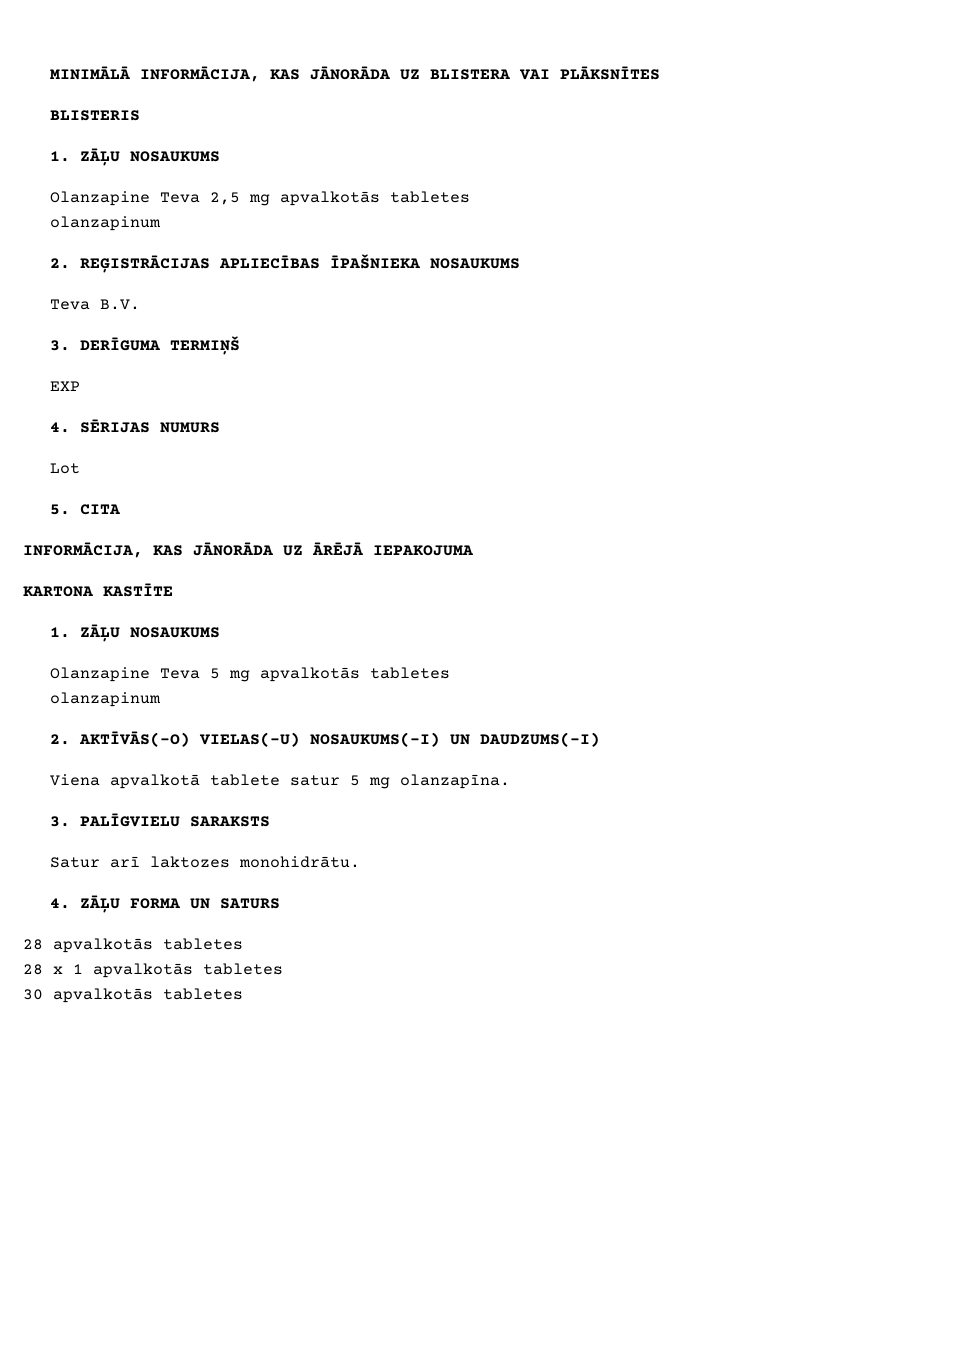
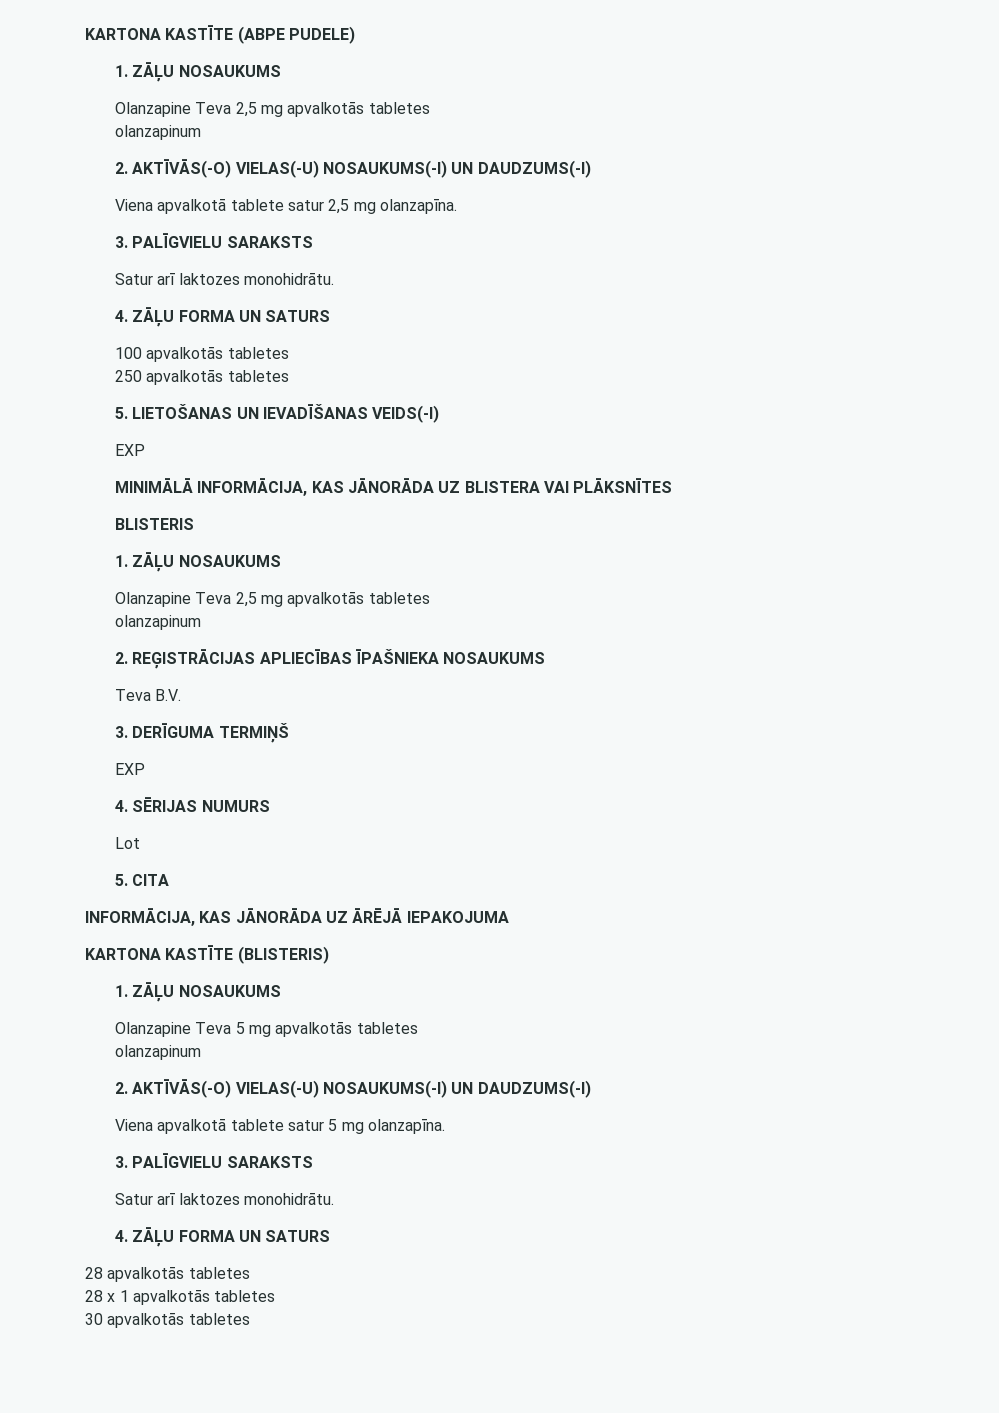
+ KARTONA KASTĪTE (ABPE PUDELE)
+ 1. ZĀĻU NOSAUKUMS
+ Olanzapine Teva 2,5 mg apvalkotās tabletes
+ olanzapinum
+ 2. AKTĪVĀS(-O) VIELAS(-U) NOSAUKUMS(-I) UN DAUDZUMS(-I)
+ Viena apvalkotā tablete satur 2,5 mg olanzapīna.
+ 3. PALĪGVIELU SARAKSTS
+ Satur arī laktozes monohidrātu.
+ 4. ZĀĻU FORMA UN SATURS
+ 100 apvalkotās tabletes
+ 250 apvalkotās tabletes
+ 5. LIETOŠANAS UN IEVADĪŠANAS VEIDS(-I)
+ EXP
- KARTONA KASTĪTE
+ KARTONA KASTĪTE (BLISTERIS)

